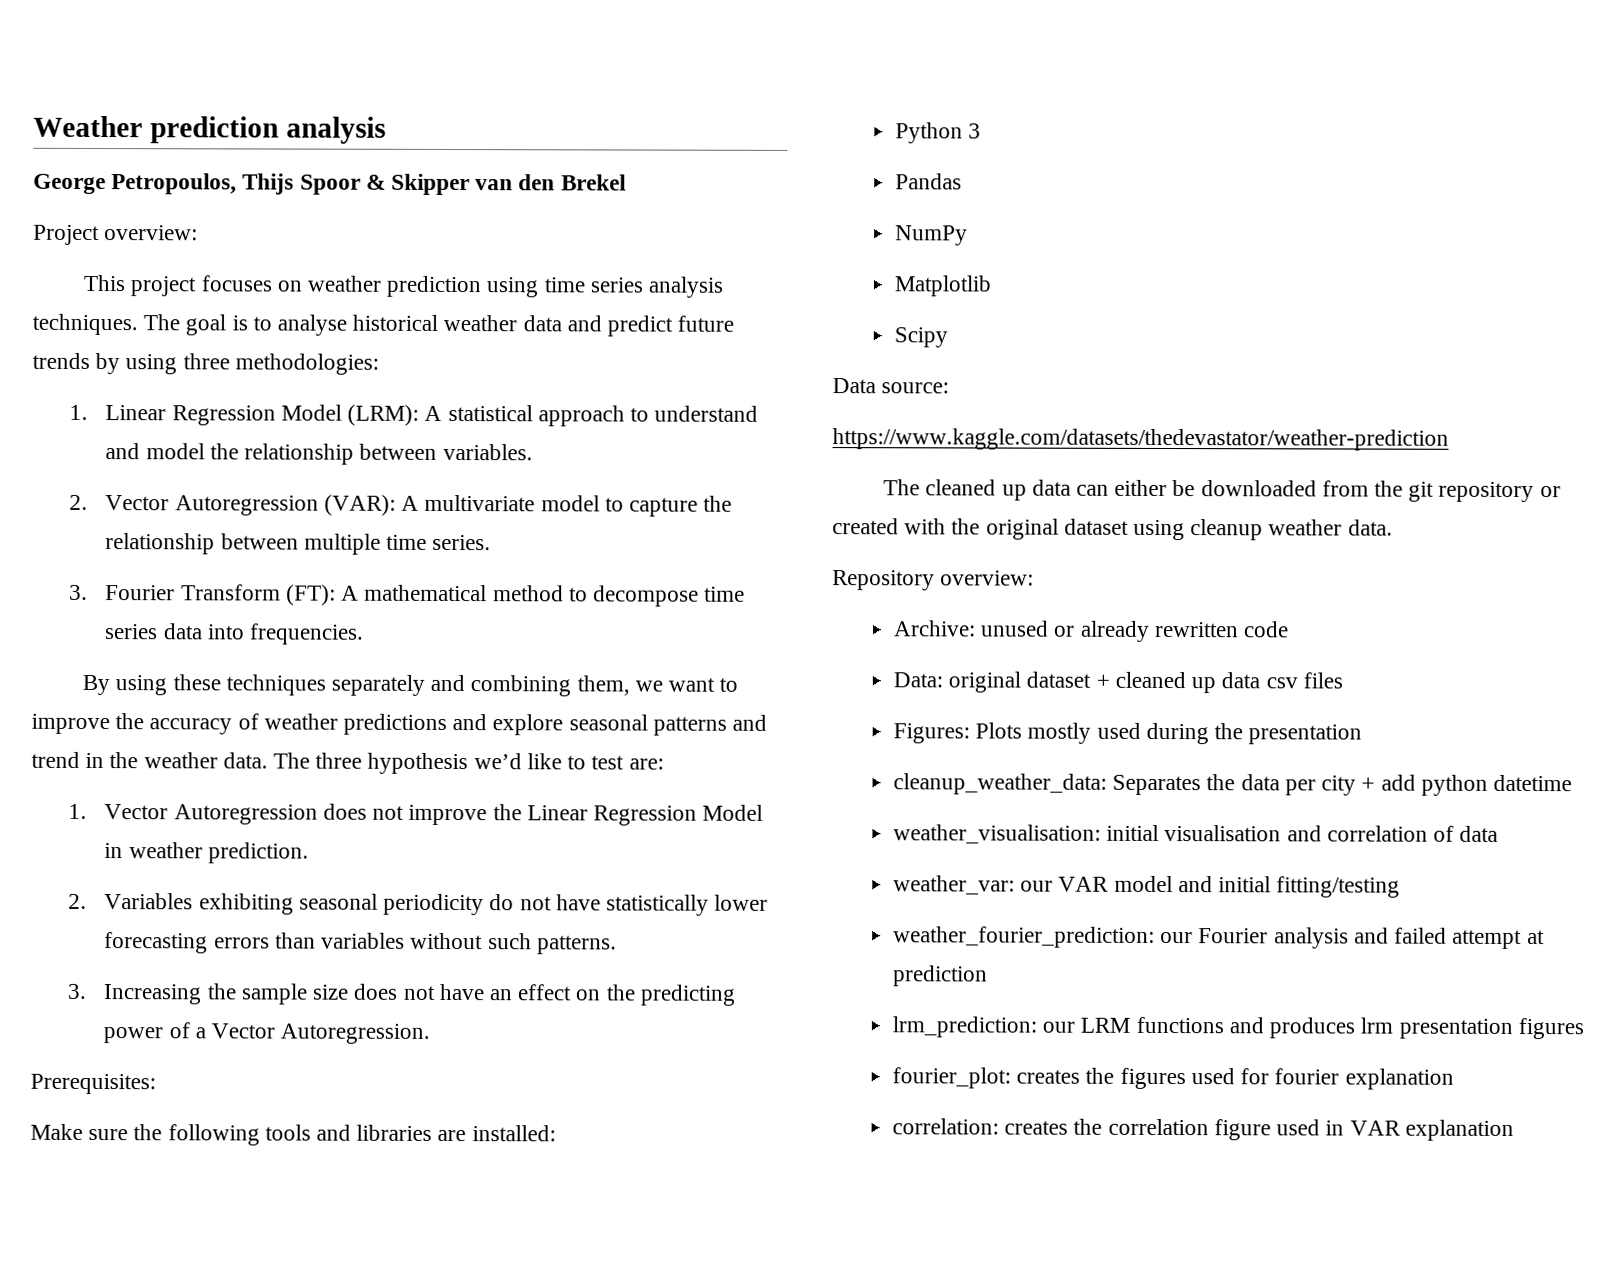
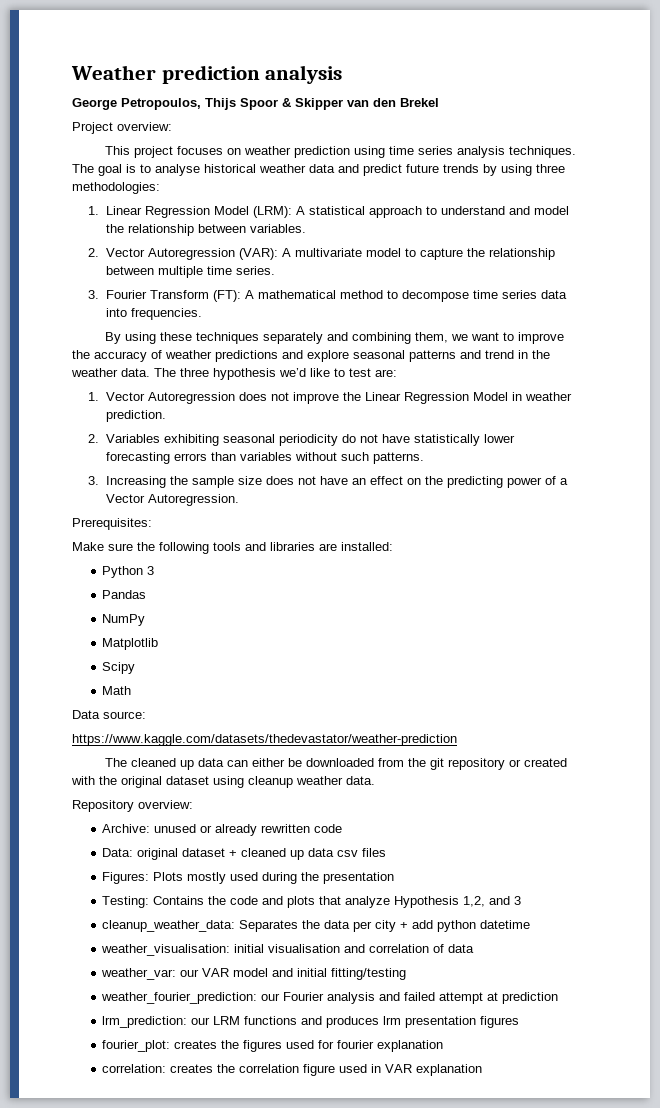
+ Math
+ Testing: Contains the code and plots that analyze Hypothesis 1,2, and 3

